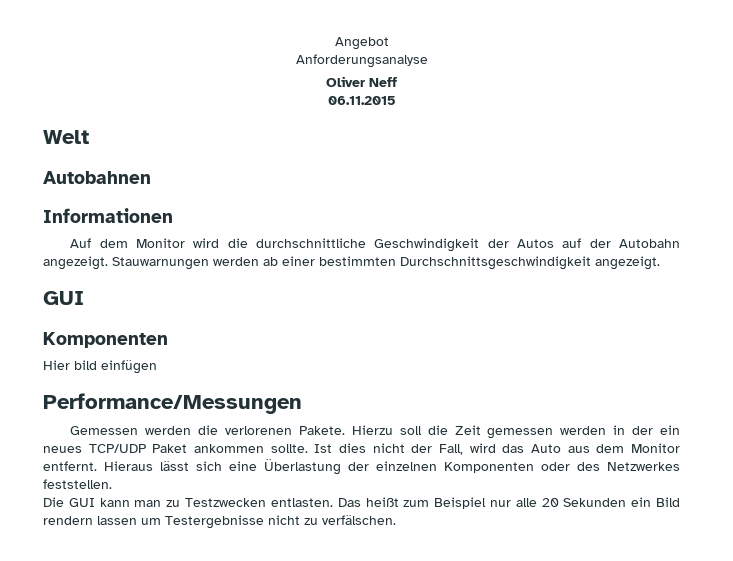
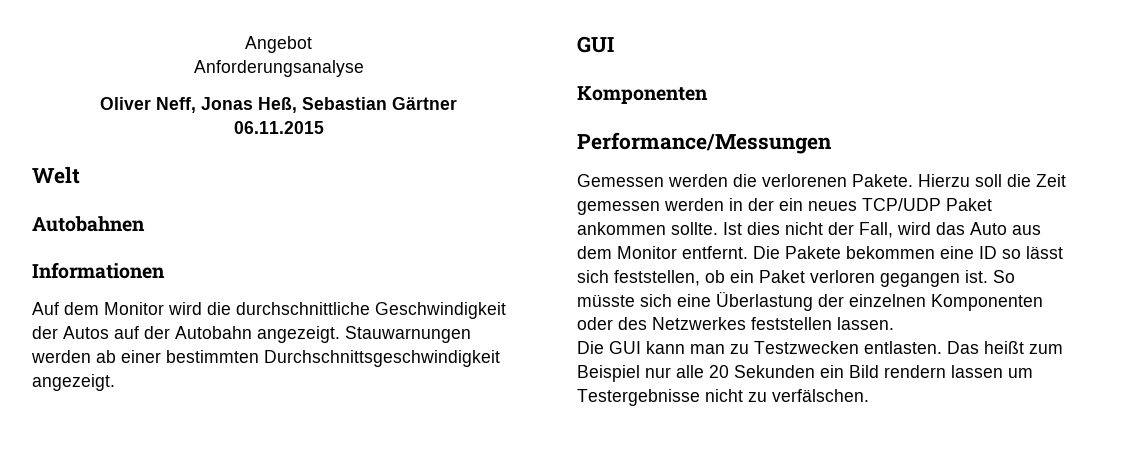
- Oliver Neff
+ Oliver Neff, Jonas Heß, Sebastian Gärtner
- Hier bild einfügen
- Hieraus lässt sich eine Überlastung der einzelnen Komponenten oder des Netzwerkes feststellen.
+ Die Pakete bekommen eine ID so lässt sich feststellen, ob ein Paket verloren gegangen ist. So müsste sich eine Überlastung der einzelnen Komponenten oder des Netzwerkes feststellen lassen.

